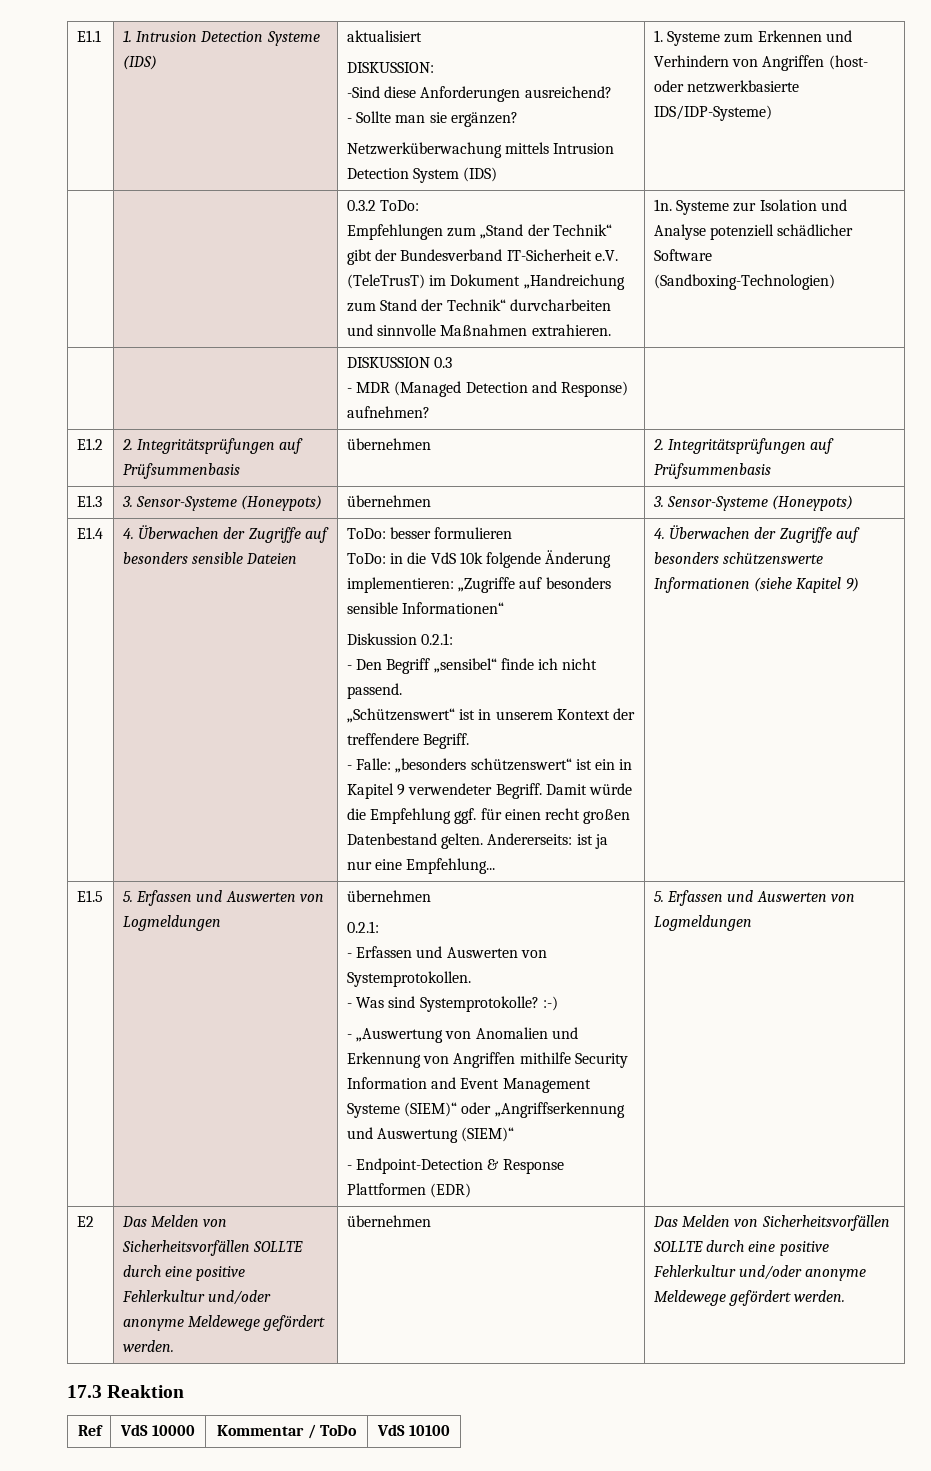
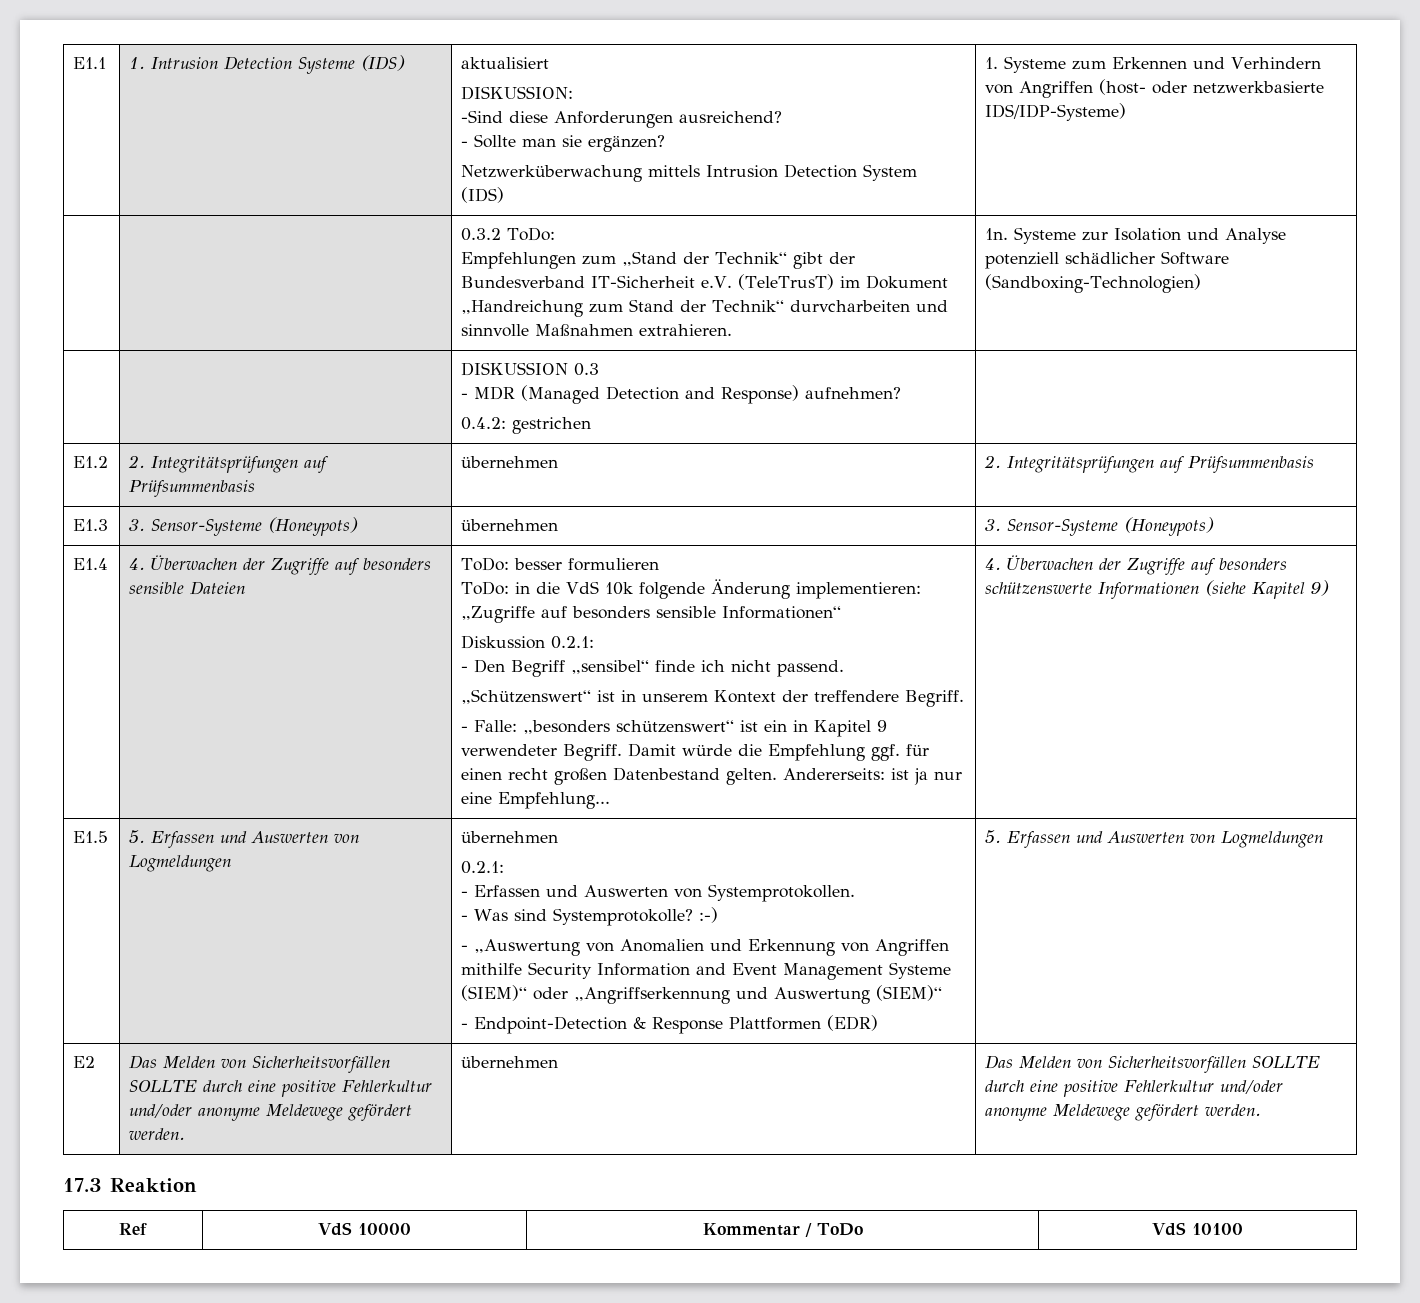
  | | DISKUSSION 0.3
- - MDR (Managed Detection and Response) aufnehmen? |
+ - MDR (Managed Detection and Response) aufnehmen?
+ 0.4.2: gestrichen |

